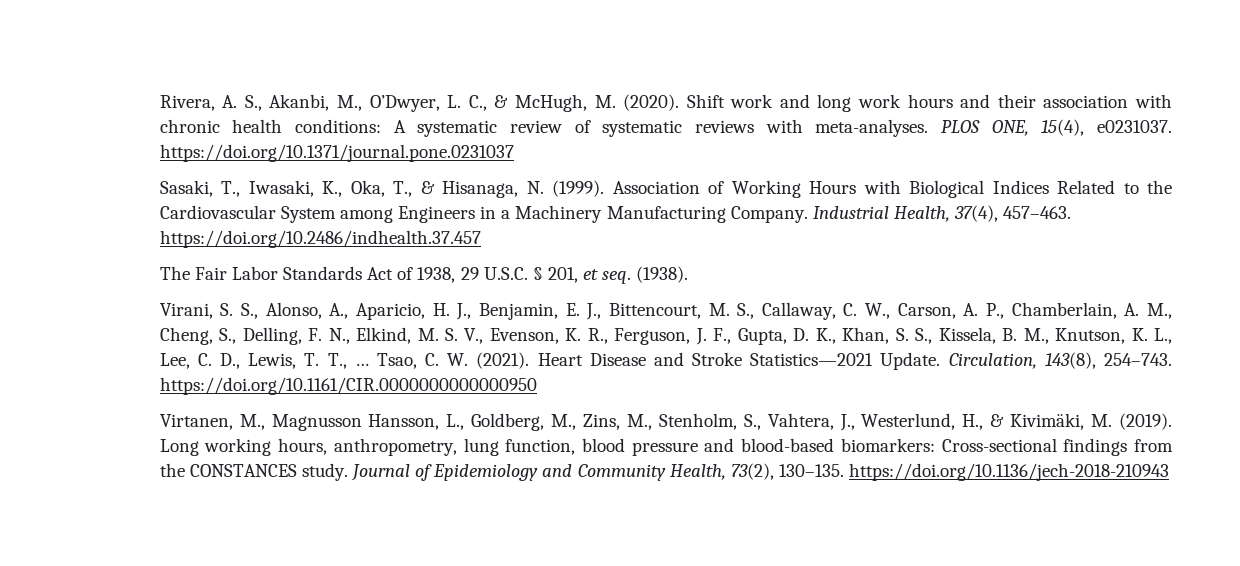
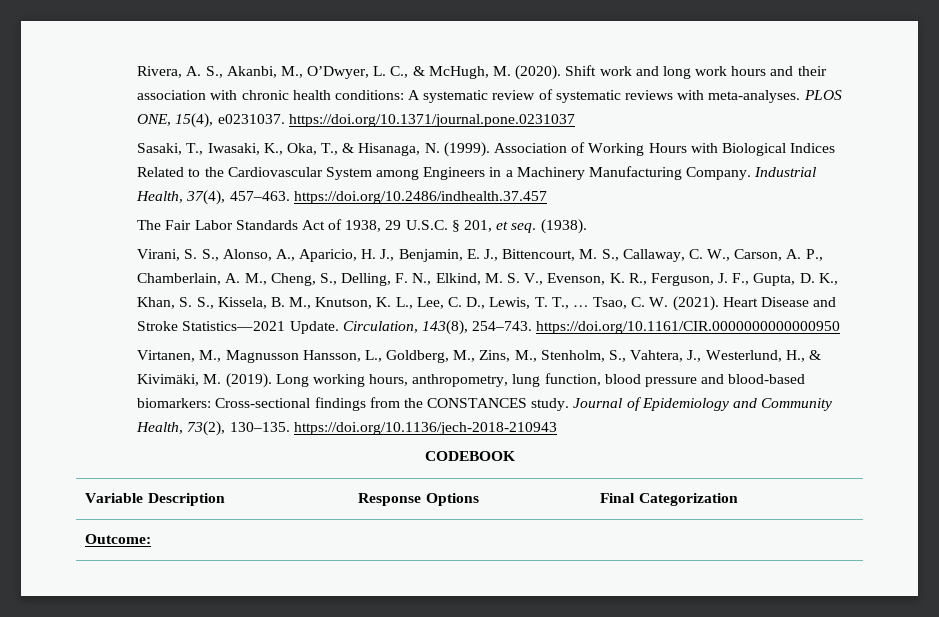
+ CODEBOOK
+ Variable Description | Response Options | Final Categorization
+ Outcome:

